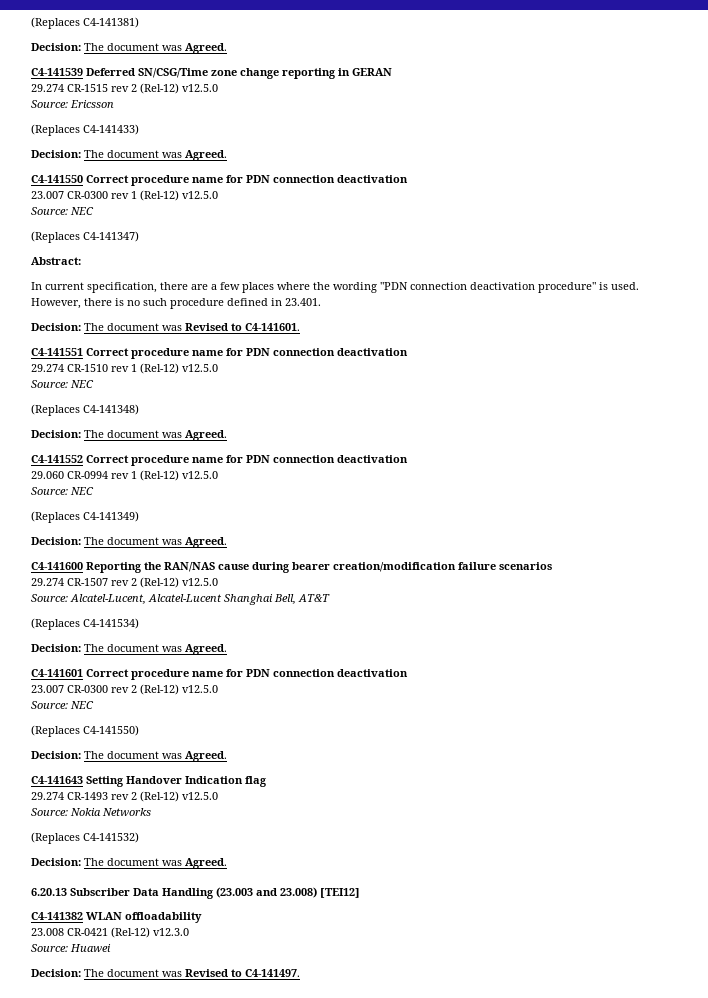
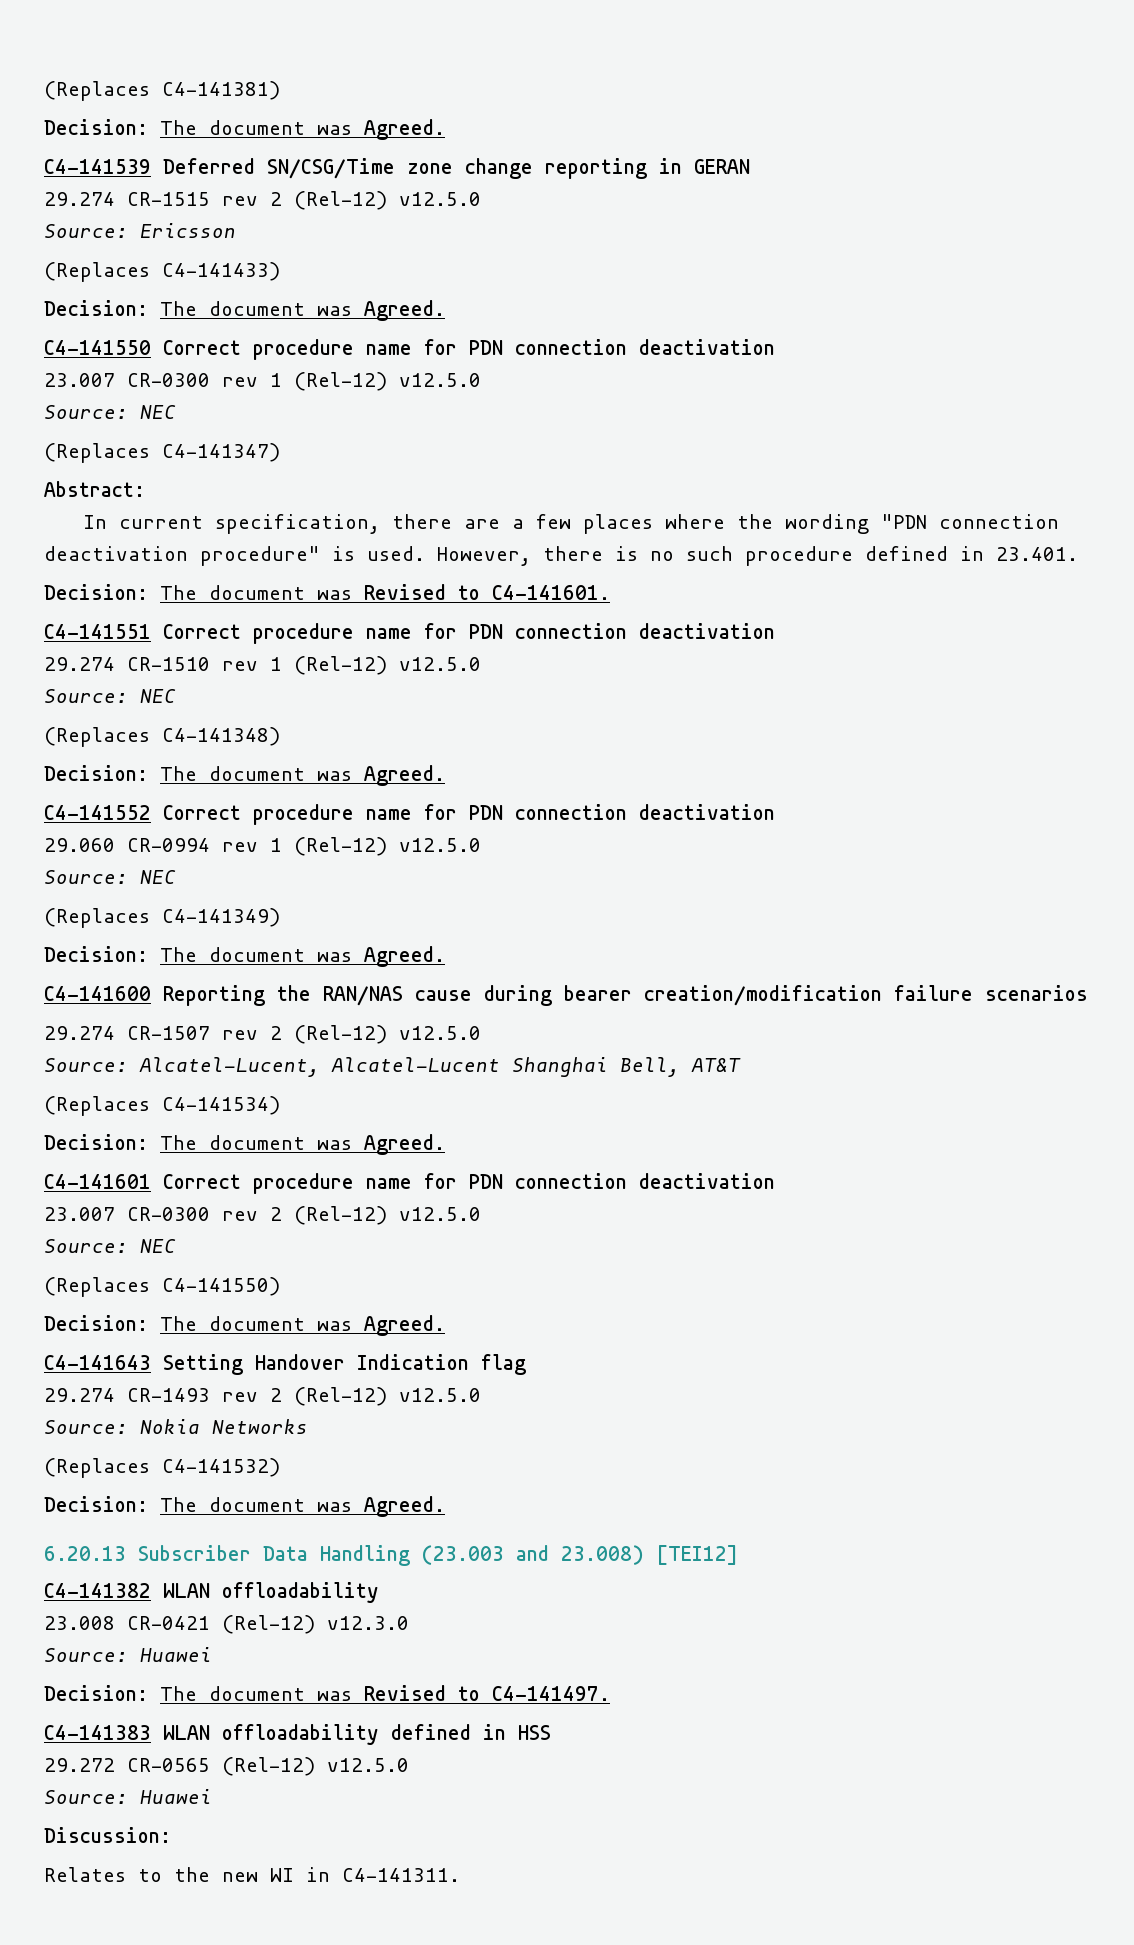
+ C4-141383 WLAN offloadability defined in HSS
+ 29.272 CR-0565 (Rel-12) v12.5.0
+ Source: Huawei
+ Discussion:
+ Relates to the new WI in C4-141311.

